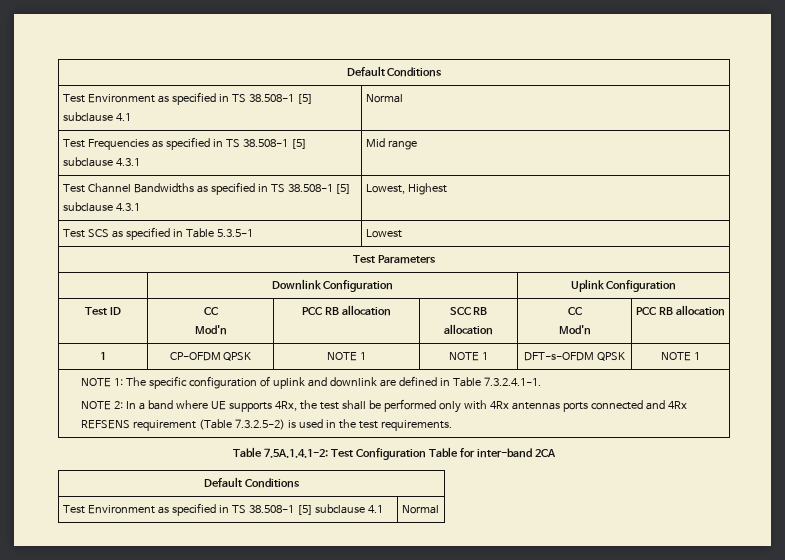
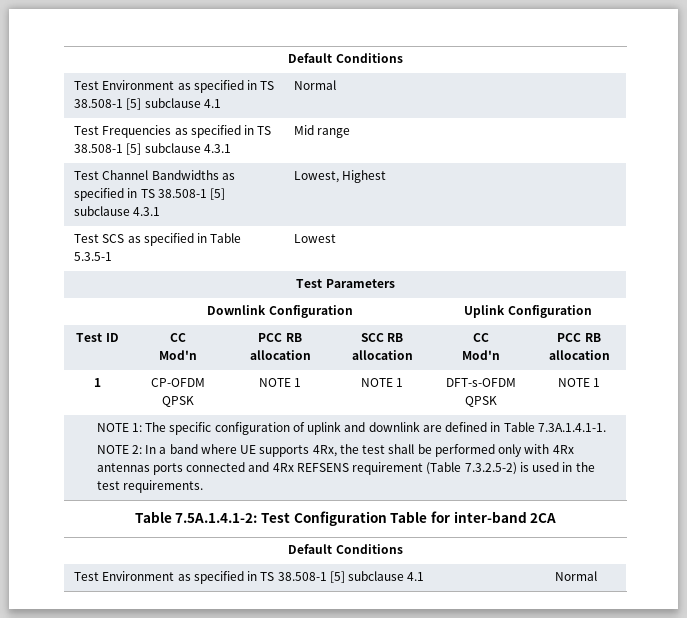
- NOTE 1: The specific configuration of uplink and downlink are defined in Table 7.3.2.4.1-1.
+ NOTE 1: The specific configuration of uplink and downlink are defined in Table 7.3A.1.4.1-1.

